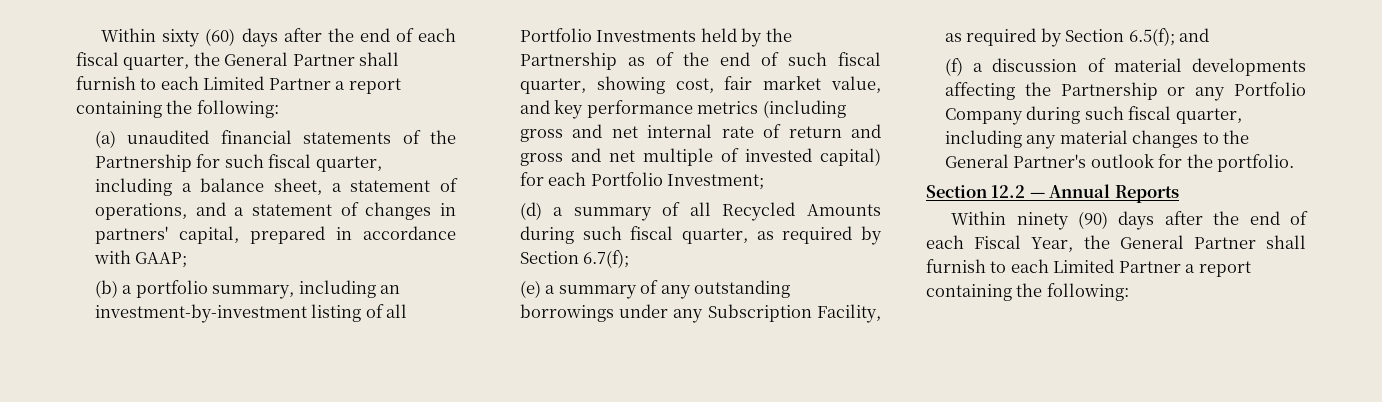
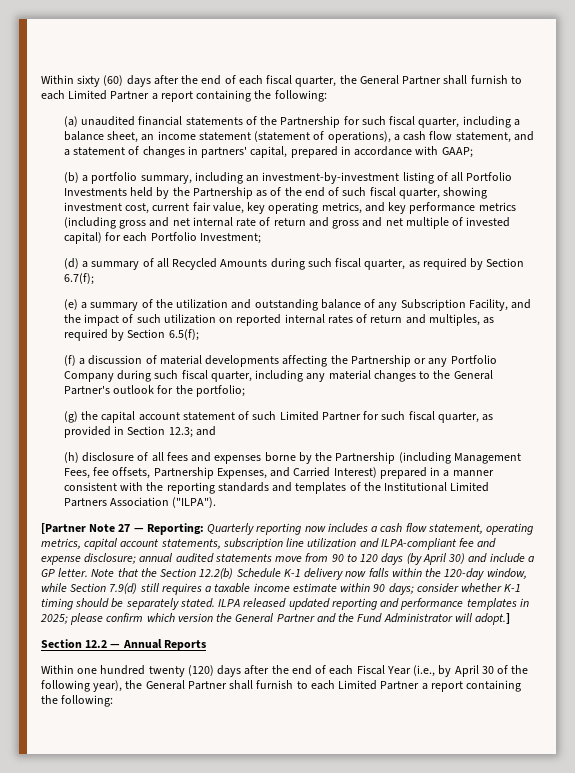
- (a) unaudited financial statements of the Partnership for such fiscal quarter, including a balance sheet, a statement of operations, and a statement of changes in partners' capital, prepared in accordance with GAAP;
+ (a) unaudited financial statements of the Partnership for such fiscal quarter, including a balance sheet, an income statement (statement of operations), a cash flow statement, and a statement of changes in partners' capital, prepared in accordance with GAAP;
- (b) a portfolio summary, including an investment-by-investment listing of all Portfolio Investments held by the Partnership as of the end of such fiscal quarter, showing cost, fair market value, and key performance metrics (including gross and net internal rate of return and gross and net multiple of invested capital) for each Portfolio Investment;
+ (b) a portfolio summary, including an investment-by-investment listing of all Portfolio Investments held by the Partnership as of the end of such fiscal quarter, showing investment cost, current fair value, key operating metrics, and key performance metrics (including gross and net internal rate of return and gross and net multiple of invested capital) for each Portfolio Investment;
- (e) a summary of any outstanding borrowings under any Subscription Facility, as required by Section 6.5(f); and
+ (e) a summary of the utilization and outstanding balance of any Subscription Facility, and the impact of such utilization on reported internal rates of return and multiples, as required by Section 6.5(f);
- (f) a discussion of material developments affecting the Partnership or any Portfolio Company during such fiscal quarter, including any material changes to the General Partner's outlook for the portfolio.
+ (f) a discussion of material developments affecting the Partnership or any Portfolio Company during such fiscal quarter, including any material changes to the General Partner's outlook for the portfolio;
+ (g) the capital account statement of such Limited Partner for such fiscal quarter, as provided in Section 12.3; and
+ (h) disclosure of all fees and expenses borne by the Partnership (including Management Fees, fee offsets, Partnership Expenses, and Carried Interest) prepared in a manner consistent with the reporting standards and templates of the Institutional Limited Partners Association ("ILPA").
+ [Partner Note 27 — Reporting: Quarterly reporting now includes a cash flow statement, operating metrics, capital account statements, subscription line utilization and ILPA-compliant fee and expense disclosure; annual audited statements move from 90 to 120 days (by April 30) and include a GP letter. Note that the Section 12.2(b) Schedule K-1 delivery now falls within the 120-day window, while Section 7.9(d) still requires a taxable income estimate within 90 days; consider whether K-1 timing should be separately stated. ILPA released updated reporting and performance templates in 2025; please confirm which version the General Partner and the Fund Administrator will adopt.]
- Within ninety (90) days after the end of each Fiscal Year, the General Partner shall furnish to each Limited Partner a report containing the following:
+ Within one hundred twenty (120) days after the end of each Fiscal Year (i.e., by April 30 of the following year), the General Partner shall furnish to each Limited Partner a report containing the following:

